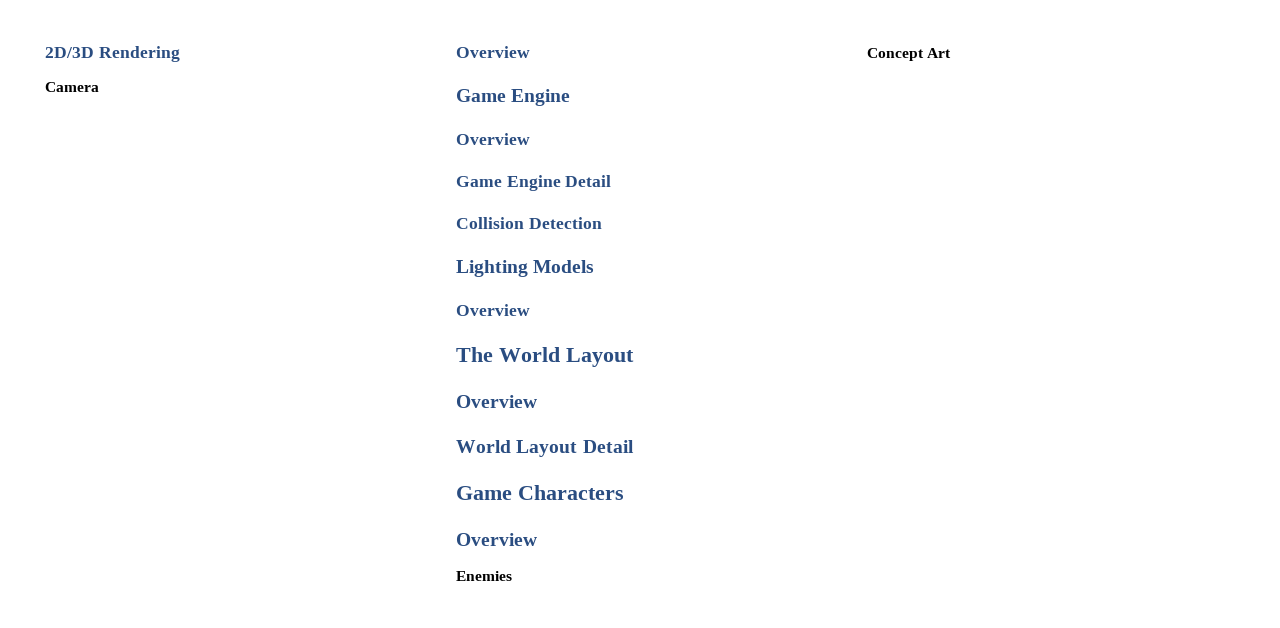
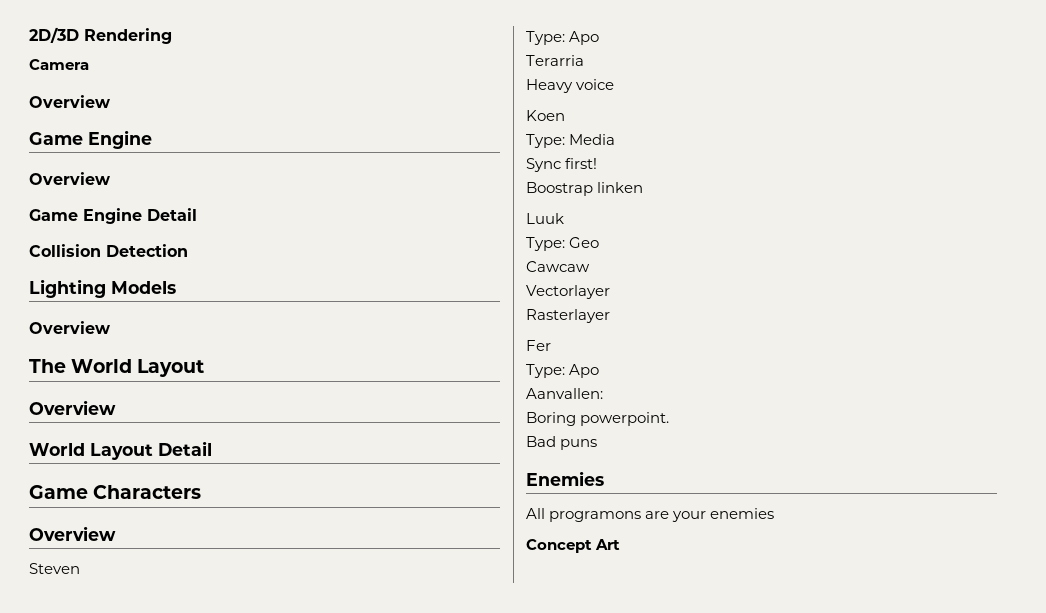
+ Steven
+ Type: Apo
+ Terarria
+ Heavy voice
+ Koen
+ Type: Media
+ Sync first!
+ Boostrap linken
+ Luuk
+ Type: Geo
+ Cawcaw
+ Vectorlayer
+ Rasterlayer
+ Fer
+ Type: Apo
+ Aanvallen:
+ Boring powerpoint.
+ Bad puns
  Enemies
+ All programons are your enemies

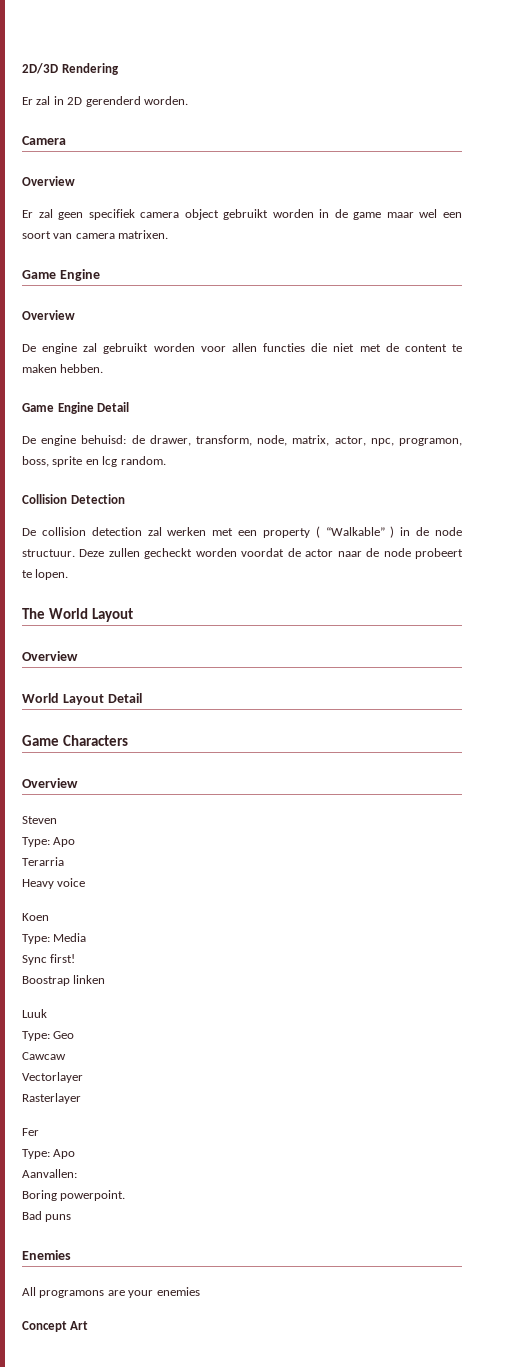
+ Er zal in 2D gerenderd worden.
  Camera
  Overview
+ Er zal geen specifiek camera object gebruikt worden in de game maar wel een soort van camera matrixen.
  Game Engine
  Overview
+ De engine zal gebruikt worden voor allen functies die niet met de content te maken hebben.
  Game Engine Detail
+ De engine behuisd: de drawer, transform, node, matrix, actor, npc, programon, boss, sprite en lcg random.
  Collision Detection
- Lighting Models
- Overview
+ De collision detection zal werken met een property ( “Walkable” ) in de node structuur. Deze zullen gecheckt worden voordat de actor naar de node probeert te lopen.

